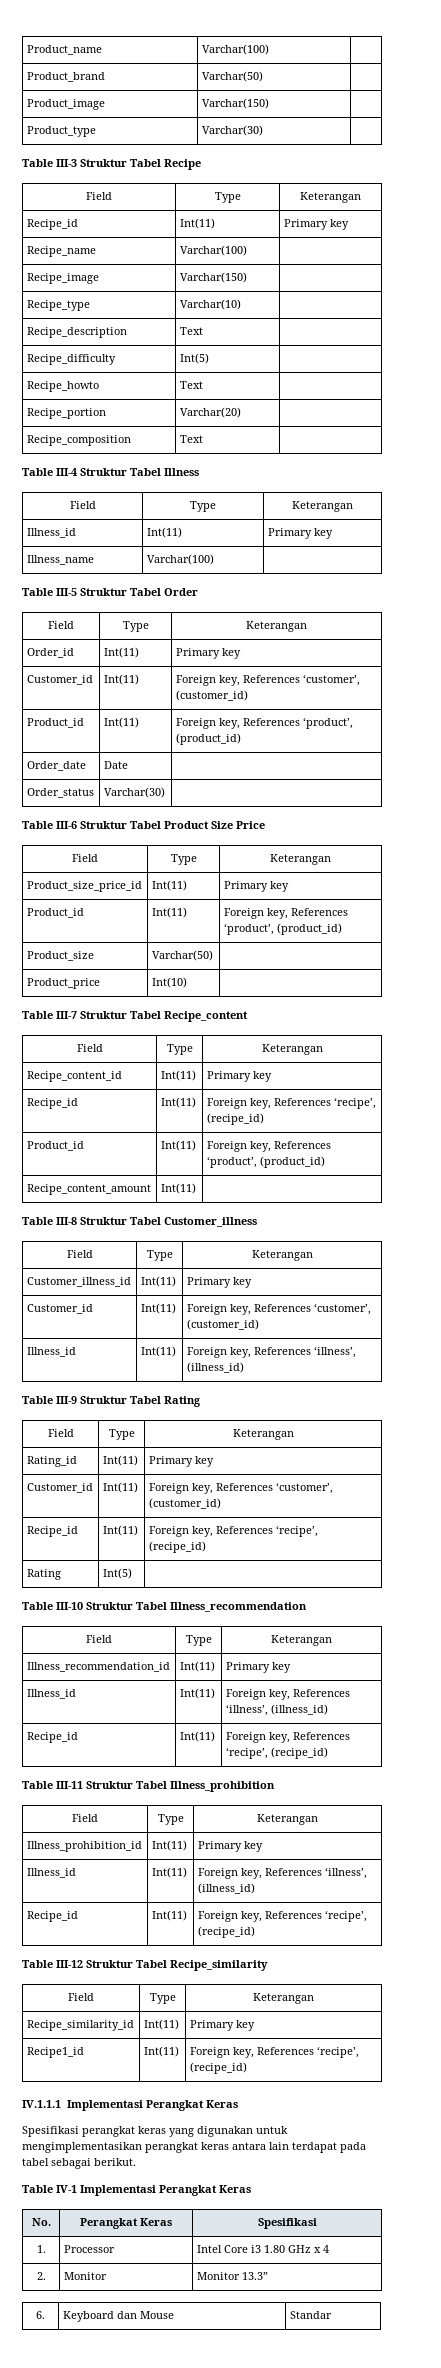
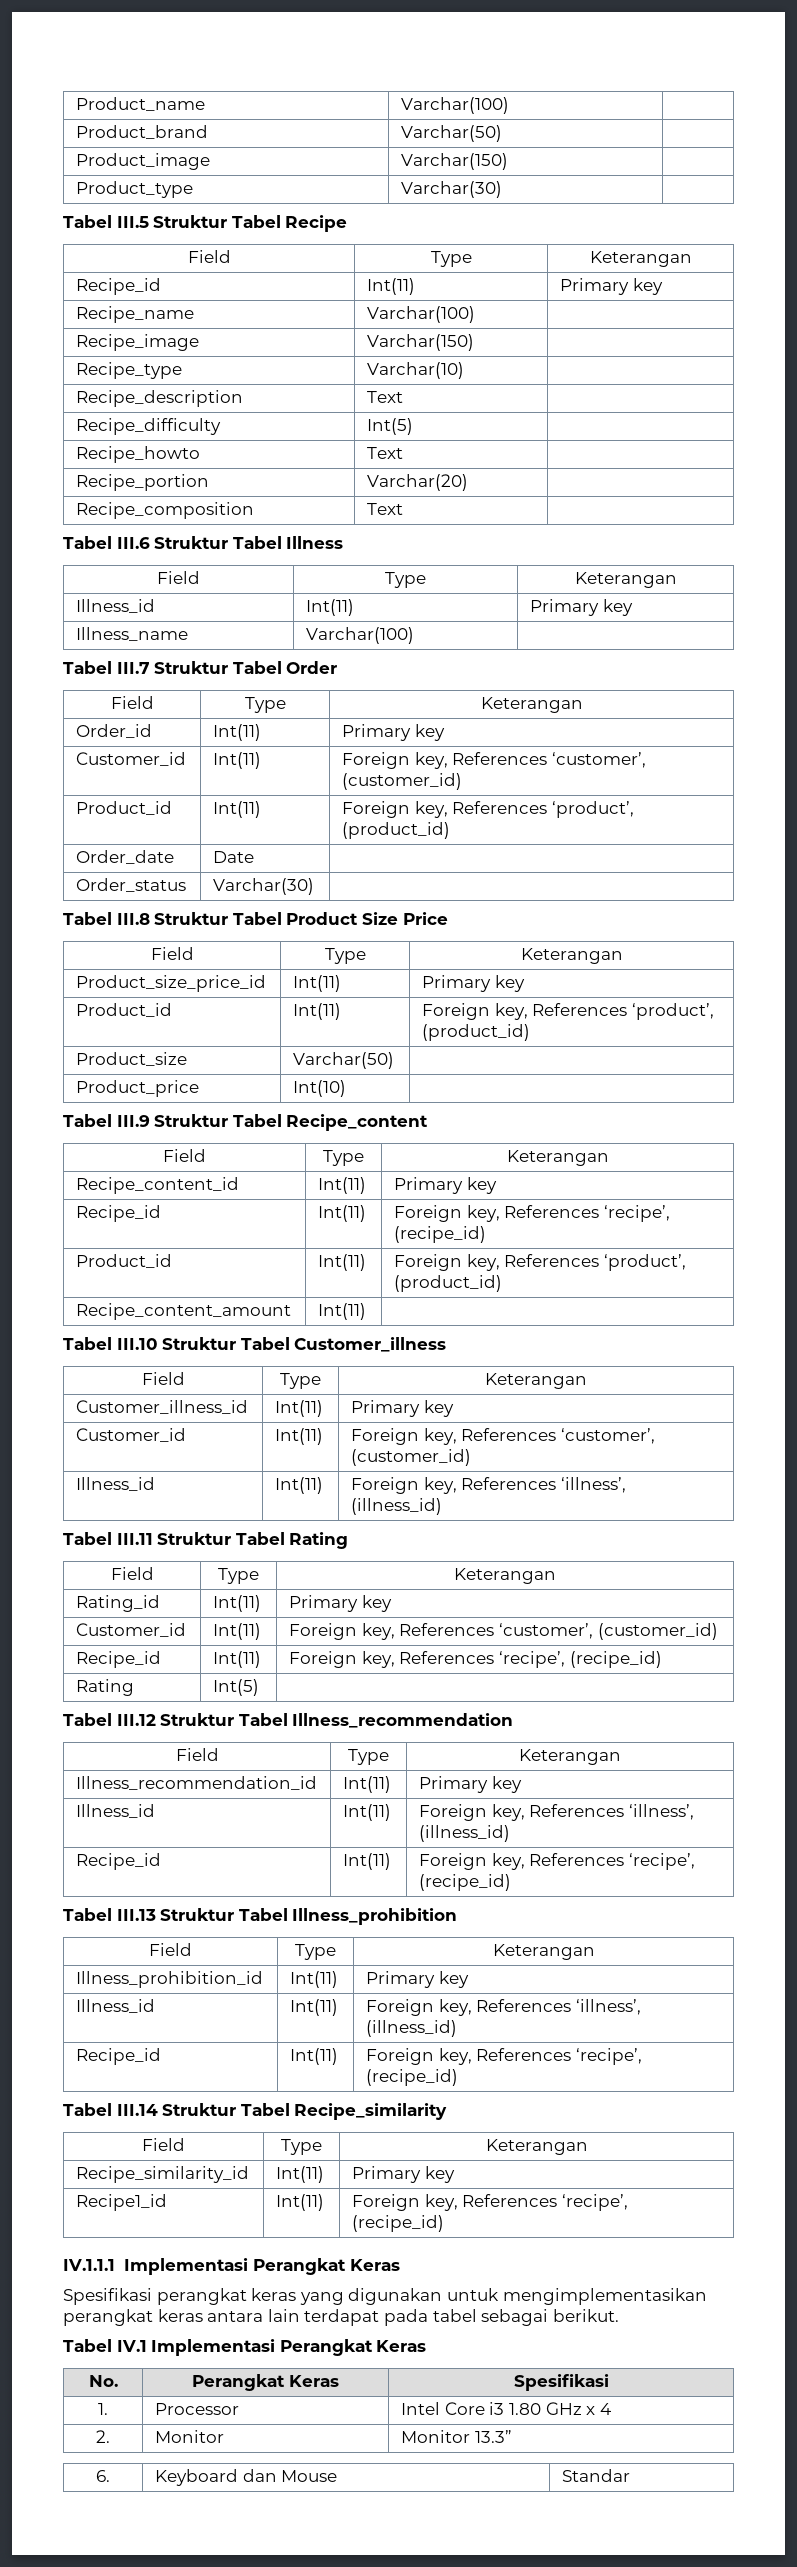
- Table III-3 Struktur Tabel Recipe
+ Tabel III.5 Struktur Tabel Recipe
- Table III-4 Struktur Tabel Illness
+ Tabel III.6 Struktur Tabel Illness
- Table III-5 Struktur Tabel Order
+ Tabel III.7 Struktur Tabel Order
- Table III-6 Struktur Tabel Product Size Price
+ Tabel III.8 Struktur Tabel Product Size Price
- Table III-7 Struktur Tabel Recipe_content
+ Tabel III.9 Struktur Tabel Recipe_content
- Table III-8 Struktur Tabel Customer_illness
+ Tabel III.10 Struktur Tabel Customer_illness
- Table III-9 Struktur Tabel Rating
+ Tabel III.11 Struktur Tabel Rating
- Table III-10 Struktur Tabel Illness_recommendation
+ Tabel III.12 Struktur Tabel Illness_recommendation
- Table III-11 Struktur Tabel Illness_prohibition
+ Tabel III.13 Struktur Tabel Illness_prohibition
- Table III-12 Struktur Tabel Recipe_similarity
+ Tabel III.14 Struktur Tabel Recipe_similarity
- Table IV-1 Implementasi Perangkat Keras
+ Tabel IV.1 Implementasi Perangkat Keras

